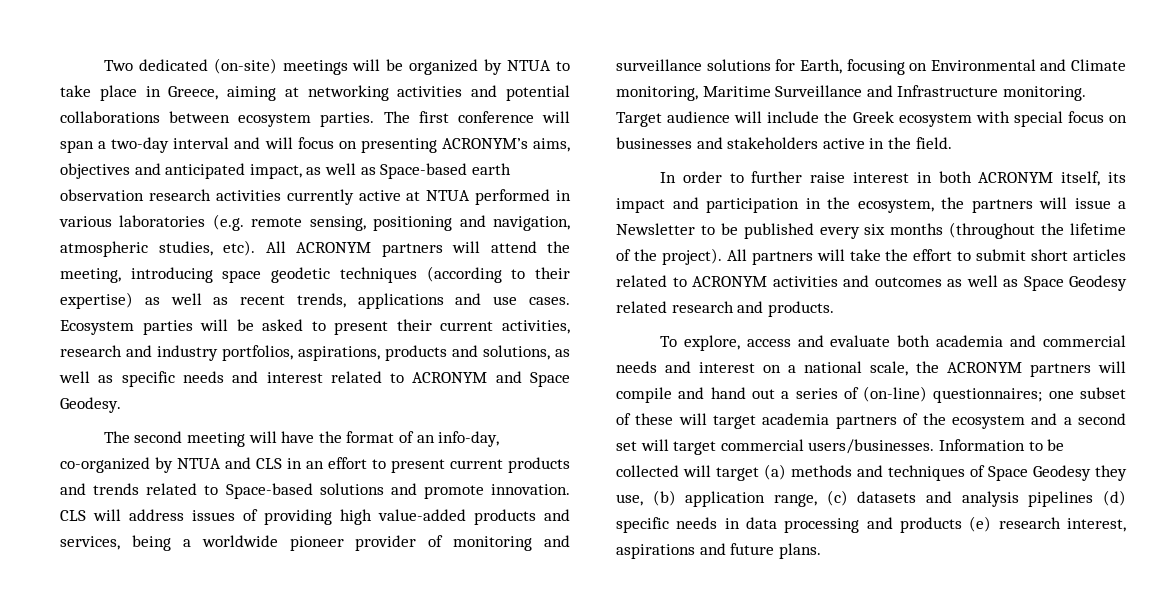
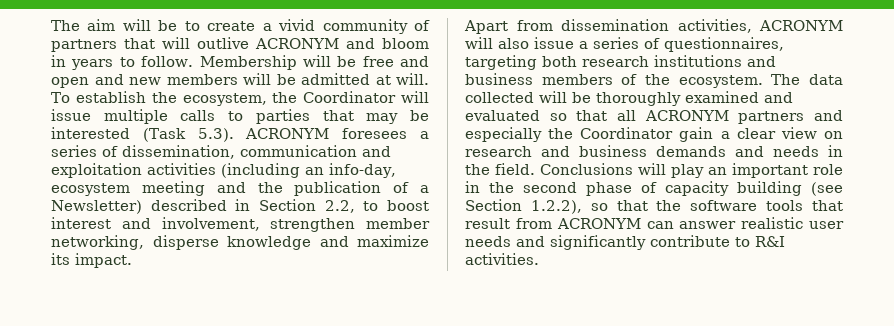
- Two dedicated (on-site) meetings will be organized by NTUA to take place in Greece, aiming at networking activities and potential collaborations between ecosystem parties. The first conference will span a two-day interval and will focus on presenting ACRONYM’s aims, objectives and anticipated impact, as well as Space-based earth observation research activities currently active at NTUA performed in various laboratories (e.g. remote sensing, positioning and navigation, atmospheric studies, etc). All ACRONYM partners will attend the meeting, introducing space geodetic techniques (according to their expertise) as well as recent trends, applications and use cases. Ecosystem parties will be asked to present their current activities, research and industry portfolios, aspirations, products and solutions, as well as specific needs and interest related to ACRONYM and Space Geodesy.
- The second meeting will have the format of an info-day, co-organized by NTUA and CLS in an effort to present current products and trends related to Space-based solutions and promote innovation. CLS will address issues of providing high value-added products and services, being a worldwide pioneer provider of monitoring and surveillance solutions for Earth, focusing on Environmental and Climate monitoring, Maritime Surveillance and Infrastructure monitoring. Target audience will include the Greek ecosystem with special focus on businesses and stakeholders active in the field.
- In order to further raise interest in both ACRONYM itself, its impact and participation in the ecosystem, the partners will issue a Newsletter to be published every six months (throughout the lifetime of the project). All partners will take the effort to submit short articles related to ACRONYM activities and outcomes as well as Space Geodesy related research and products.
- To explore, access and evaluate both academia and commercial needs and interest on a national scale, the ACRONYM partners will compile and hand out a series of (on-line) questionnaires; one subset of these will target academia partners of the ecosystem and a second set will target commercial users/businesses. Information to be collected will target (a) methods and techniques of Space Geodesy they use, (b) application range, (c) datasets and analysis pipelines (d) specific needs in data processing and products (e) research interest, aspirations and future plans.
+ The aim will be to create a vivid community of partners that will outlive ACRONYM and bloom in years to follow. Membership will be free and open and new members will be admitted at will. To establish the ecosystem, the Coordinator will issue multiple calls to parties that may be interested (Task 5.3). ACRONYM foresees a series of dissemination, communication and exploitation activities (including an info-day, ecosystem meeting and the publication of a Newsletter) described in Section 2.2, to boost interest and involvement, strengthen member networking, disperse knowledge and maximize its impact.
+ Apart from dissemination activities, ACRONYM will also issue a series of questionnaires, targeting both research institutions and business members of the ecosystem. The data collected will be thoroughly examined and evaluated so that all ACRONYM partners and especially the Coordinator gain a clear view on research and business demands and needs in the field. Conclusions will play an important role in the second phase of capacity building (see Section 1.2.2), so that the software tools that result from ACRONYM can answer realistic user needs and significantly contribute to R&I activities.

